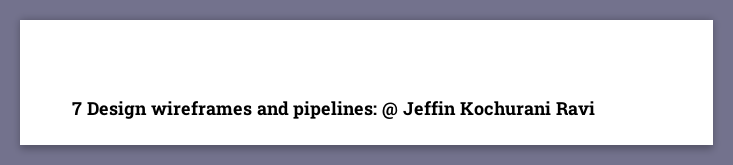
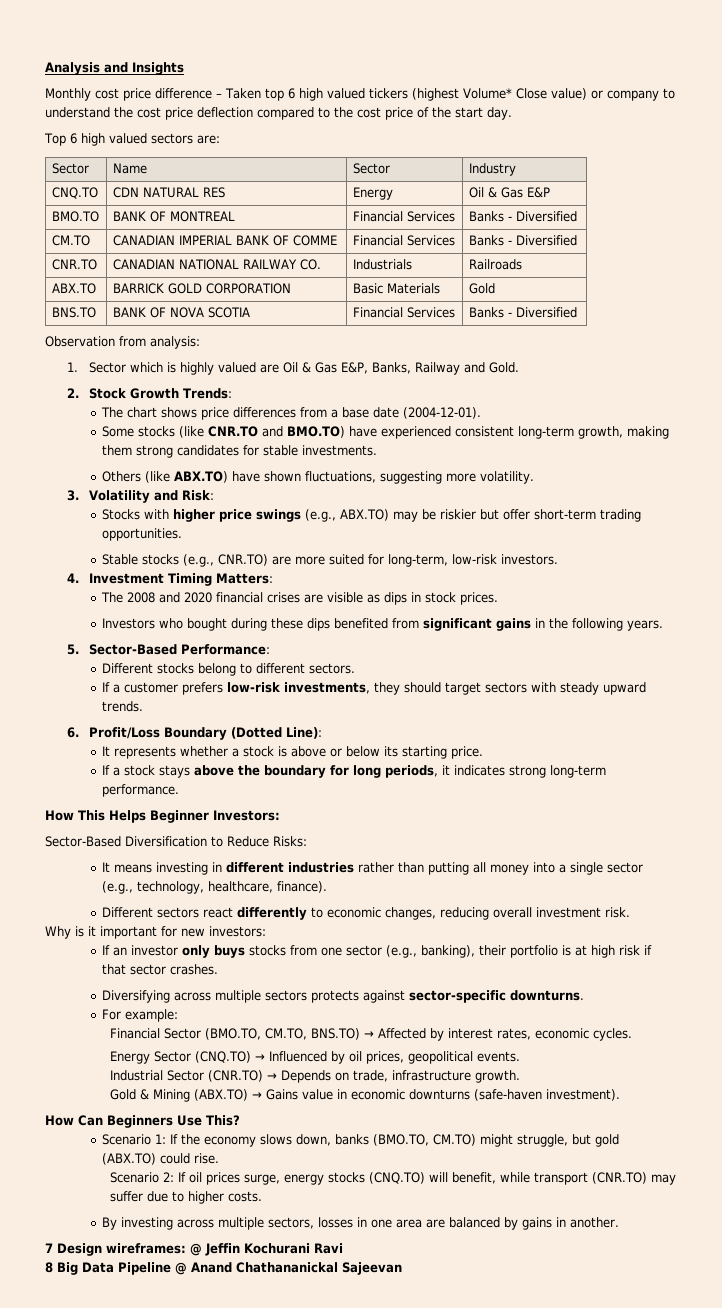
- 7 Design wireframes and pipelines: @ Jeffin Kochurani Ravi
+ Analysis and Insights
+ Monthly cost price difference – Taken top 6 high valued tickers (highest Volume* Close value) or company to understand the cost price deflection compared to the cost price of the start day.
+ Top 6 high valued sectors are:
+ Sector | Name | Sector | Industry
+ CNQ.TO | CDN NATURAL RES | Energy | Oil & Gas E&P
+ BMO.TO | BANK OF MONTREAL | Financial Services | Banks - Diversified
+ CM.TO | CANADIAN IMPERIAL BANK OF COMME | Financial Services | Banks - Diversified
+ CNR.TO | CANADIAN NATIONAL RAILWAY CO. | Industrials | Railroads
+ ABX.TO | BARRICK GOLD CORPORATION | Basic Materials | Gold
+ BNS.TO | BANK OF NOVA SCOTIA | Financial Services | Banks - Diversified
+ Observation from analysis:
+ 1. Sector which is highly valued are Oil & Gas E&P, Banks, Railway and Gold.
+ 2. Stock Growth Trends:
+ The chart shows price differences from a base date (2004-12-01).
+ Some stocks (like CNR.TO and BMO.TO) have experienced consistent long-term growth, making them strong candidates for stable investments.
+ Others (like ABX.TO) have shown fluctuations, suggesting more volatility.
+ 3. Volatility and Risk:
+ Stocks with higher price swings (e.g., ABX.TO) may be riskier but offer short-term trading opportunities.
+ Stable stocks (e.g., CNR.TO) are more suited for long-term, low-risk investors.
+ 4. Investment Timing Matters:
+ The 2008 and 2020 financial crises are visible as dips in stock prices.
+ Investors who bought during these dips benefited from significant gains in the following years.
+ 5. Sector-Based Performance:
+ Different stocks belong to different sectors.
+ If a customer prefers low-risk investments, they should target sectors with steady upward trends.
+ 6. Profit/Loss Boundary (Dotted Line):
+ It represents whether a stock is above or below its starting price.
+ If a stock stays above the boundary for long periods, it indicates strong long-term performance.
+ How This Helps Beginner Investors:
+ Sector-Based Diversification to Reduce Risks:
+ It means investing in different industries rather than putting all money into a single sector (e.g., technology, healthcare, finance).
+ Different sectors react differently to economic changes, reducing overall investment risk.
+ Why is it important for new investors:
+ If an investor only buys stocks from one sector (e.g., banking), their portfolio is at high risk if that sector crashes.
+ Diversifying across multiple sectors protects against sector-specific downturns.
+ For example:
+ Financial Sector (BMO.TO, CM.TO, BNS.TO) → Affected by interest rates, economic cycles.
+ Energy Sector (CNQ.TO) → Influenced by oil prices, geopolitical events.
+ Industrial Sector (CNR.TO) → Depends on trade, infrastructure growth.
+ Gold & Mining (ABX.TO) → Gains value in economic downturns (safe-haven investment).
+ How Can Beginners Use This?
+ Scenario 1: If the economy slows down, banks (BMO.TO, CM.TO) might struggle, but gold (ABX.TO) could rise.
+ Scenario 2: If oil prices surge, energy stocks (CNQ.TO) will benefit, while transport (CNR.TO) may suffer due to higher costs.
+ By investing across multiple sectors, losses in one area are balanced by gains in another.
+ 7 Design wireframes: @ Jeffin Kochurani Ravi
+ 8 Big Data Pipeline @ Anand Chathananickal Sajeevan

